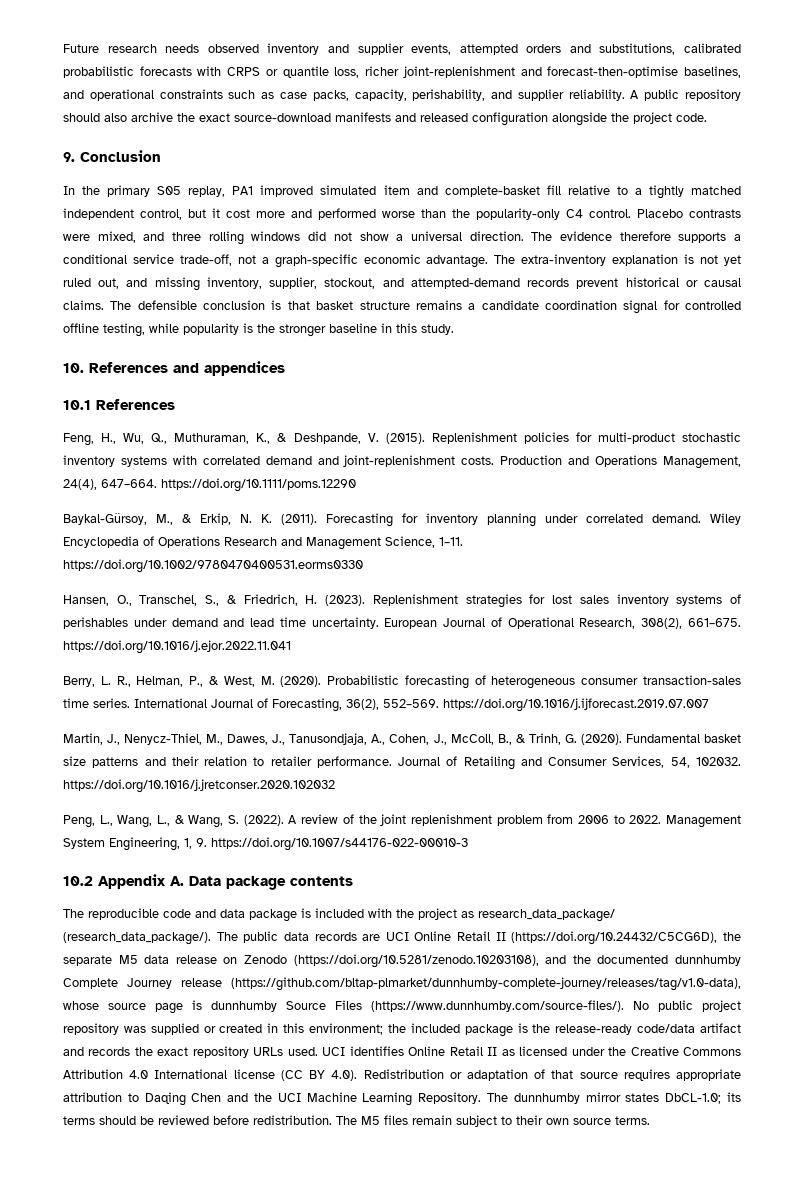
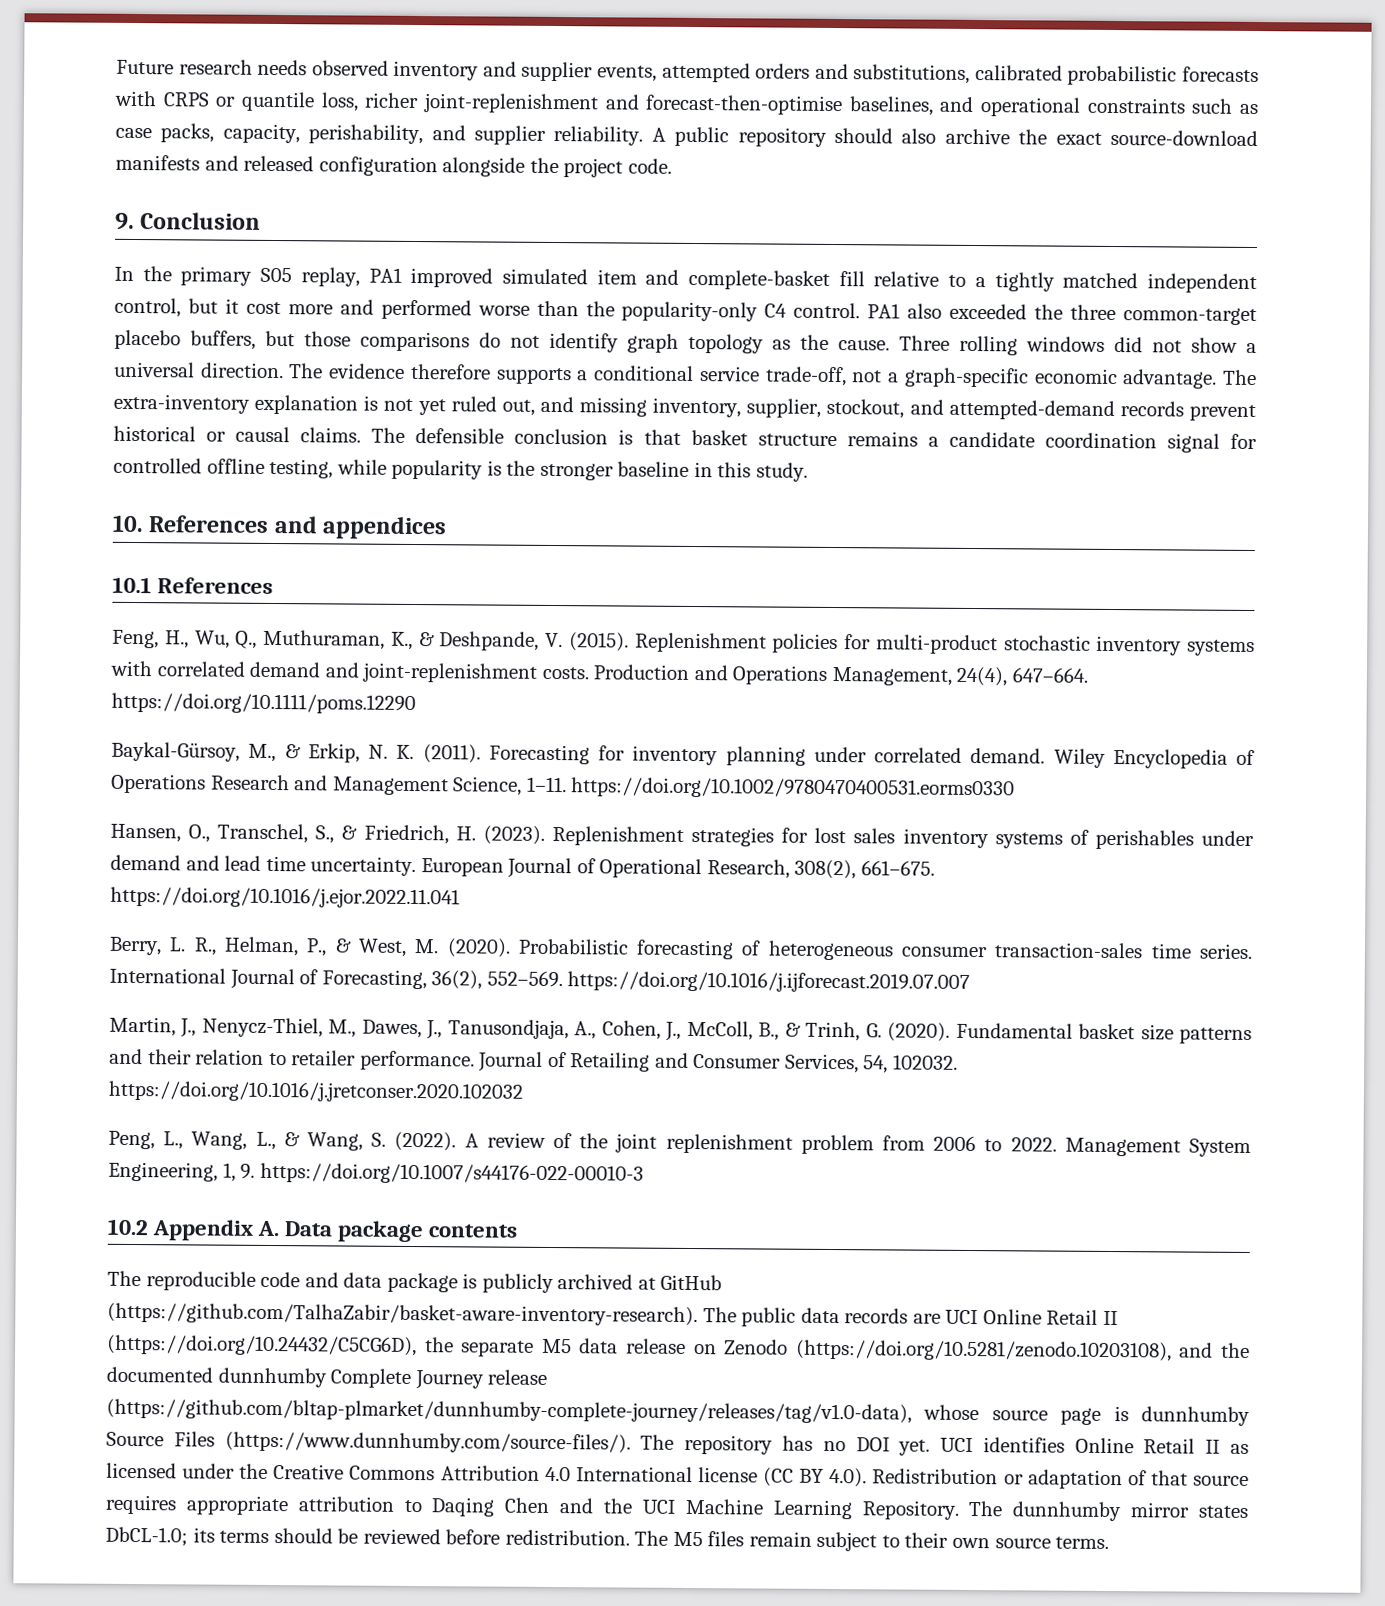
- Placebo contrasts were mixed, and three rolling windows did not show a universal direction.
+ PA1 also exceeded the three common-target placebo buffers, but those comparisons do not identify graph topology as the cause. Three rolling windows did not show a universal direction.
- The reproducible code and data package is included with the project as research_data_package/ (research_data_package/). The public data records are UCI Online Retail II (https://doi.org/10.24432/C5CG6D), the separate M5 data release on Zenodo (https://doi.org/10.5281/zenodo.10203108), and the documented dunnhumby Complete Journey release (https://github.com/bltap-plmarket/dunnhumby-complete-journey/releases/tag/v1.0-data), whose source page is dunnhumby Source Files (https://www.dunnhumby.com/source-files/). No public project repository was supplied or created in this environment; the included package is the release-ready code/data artifact and records the exact repository URLs used.
+ The reproducible code and data package is publicly archived at GitHub (https://github.com/TalhaZabir/basket-aware-inventory-research). The public data records are UCI Online Retail II (https://doi.org/10.24432/C5CG6D), the separate M5 data release on Zenodo (https://doi.org/10.5281/zenodo.10203108), and the documented dunnhumby Complete Journey release (https://github.com/bltap-plmarket/dunnhumby-complete-journey/releases/tag/v1.0-data), whose source page is dunnhumby Source Files (https://www.dunnhumby.com/source-files/). The repository has no DOI yet.

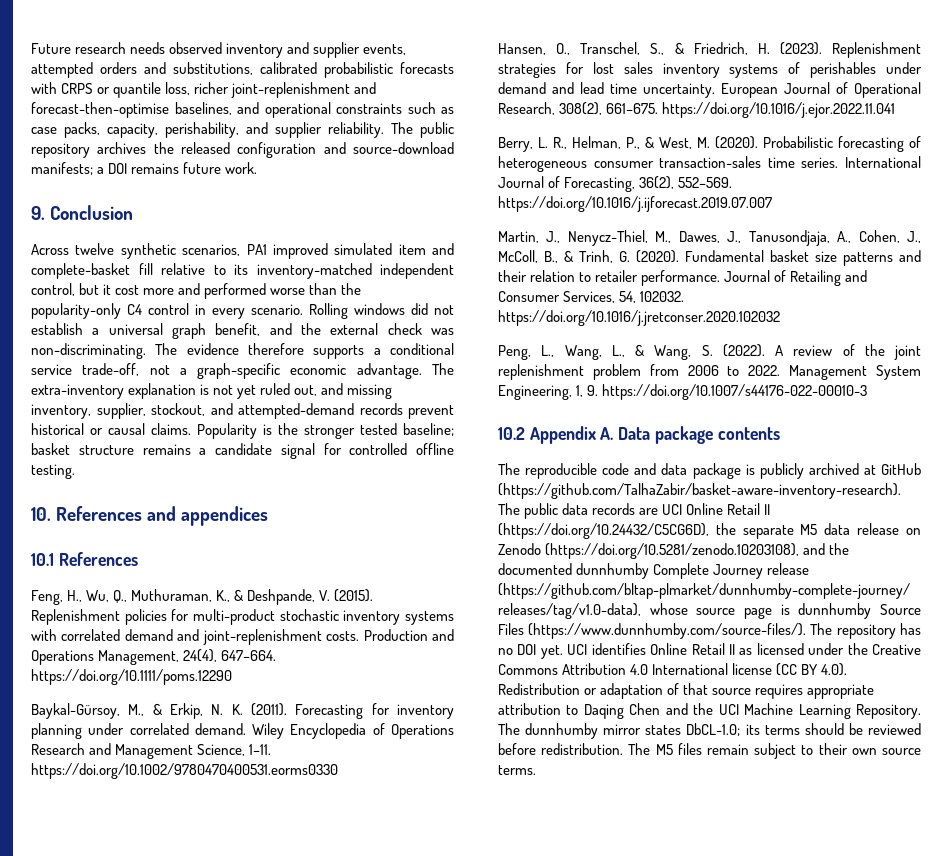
- A public repository should also archive the exact source-download manifests and released configuration alongside the project code.
+ The public repository archives the released configuration and source-download manifests; a DOI remains future work.
  9. Conclusion
- In the primary S05 replay, PA1 improved simulated item and complete-basket fill relative to a tightly matched independent control, but it cost more and performed worse than the popularity-only C4 control. PA1 also exceeded the three common-target placebo buffers, but those comparisons do not identify graph topology as the cause. Three rolling windows did not show a universal direction.
+ Across twelve synthetic scenarios, PA1 improved simulated item and complete-basket fill relative to its inventory-matched independent control, but it cost more and performed worse than the popularity-only C4 control in every scenario. Rolling windows did not establish a universal graph benefit, and the external check was non-discriminating.
- The defensible conclusion is that basket structure remains a candidate coordination signal for controlled offline testing, while popularity is the stronger baseline in this study.
+ Popularity is the stronger tested baseline; basket structure remains a candidate signal for controlled offline testing.

